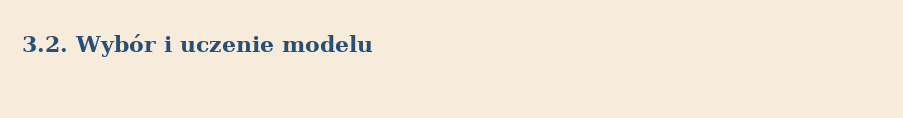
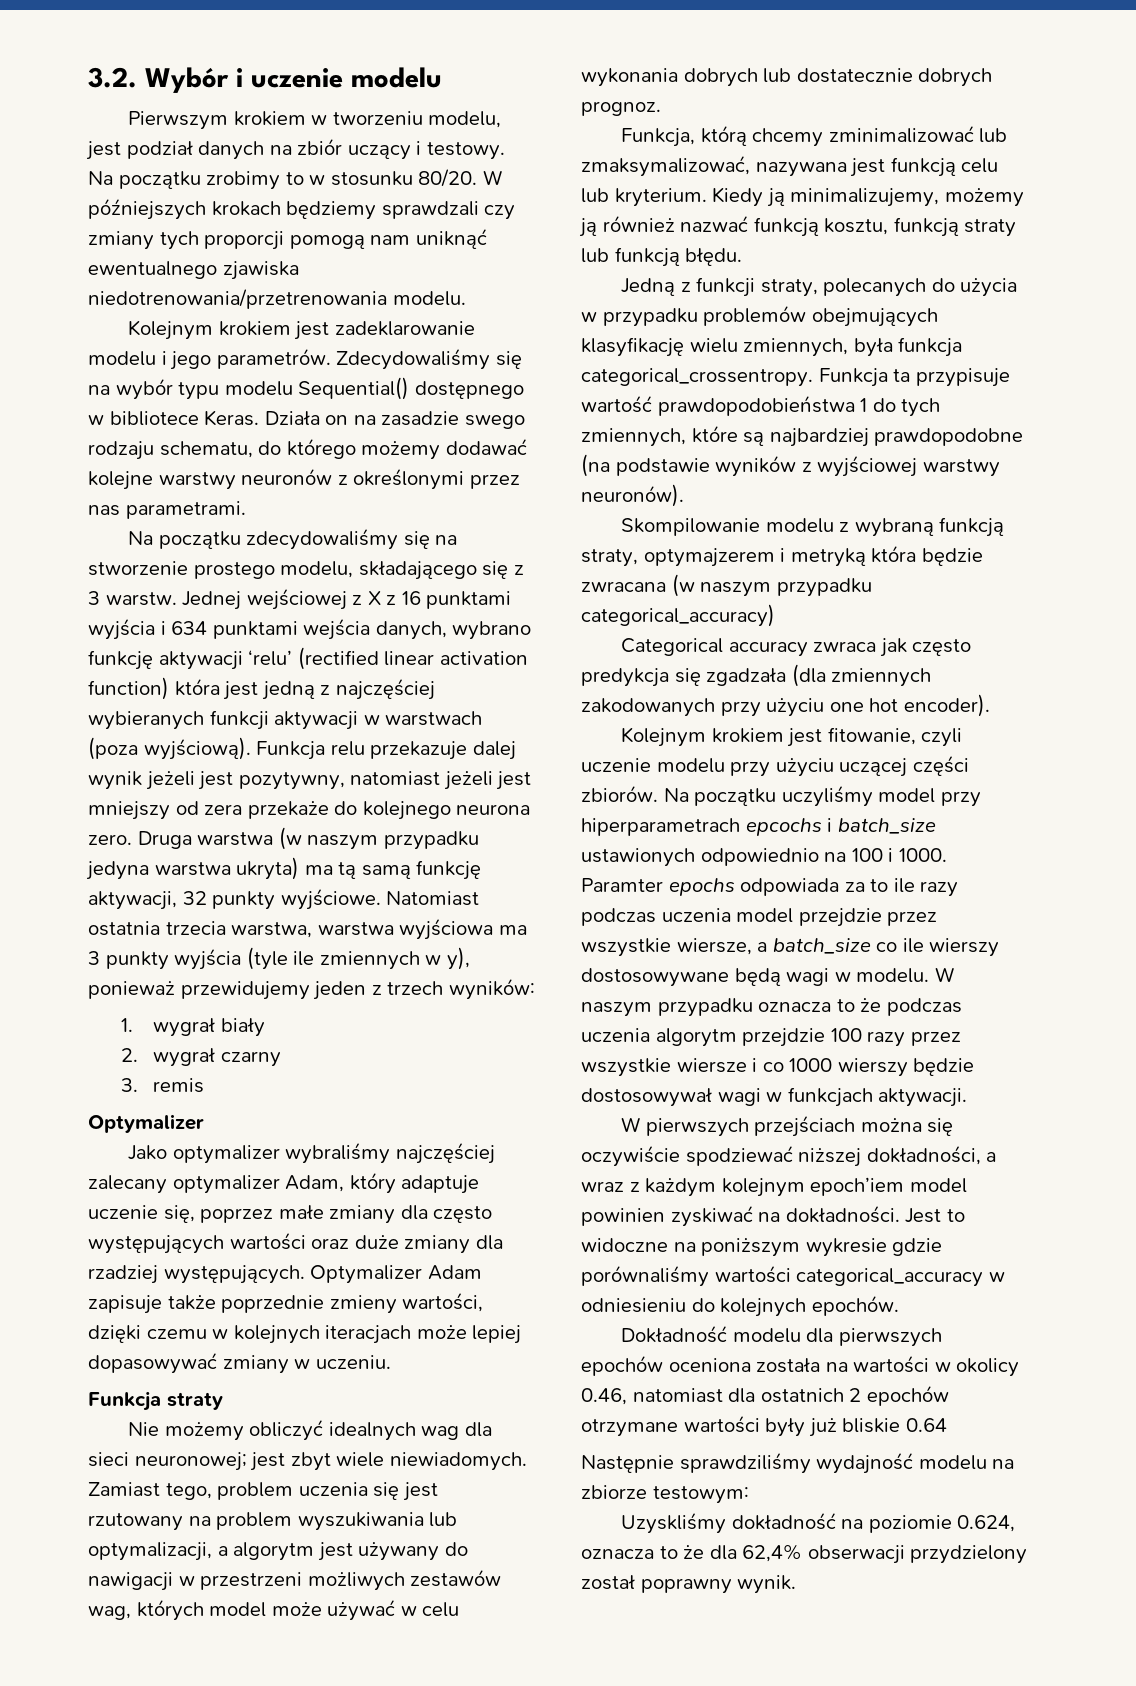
+ Pierwszym krokiem w tworzeniu modelu, jest podział danych na zbiór uczący i testowy. Na początku zrobimy to w stosunku 80/20. W późniejszych krokach będziemy sprawdzali czy zmiany tych proporcji pomogą nam uniknąć ewentualnego zjawiska niedotrenowania/przetrenowania modelu.
+ Kolejnym krokiem jest zadeklarowanie modelu i jego parametrów. Zdecydowaliśmy się na wybór typu modelu Sequential() dostępnego w bibliotece Keras. Działa on na zasadzie swego rodzaju schematu, do którego możemy dodawać kolejne warstwy neuronów z określonymi przez nas parametrami.
+ Na początku zdecydowaliśmy się na stworzenie prostego modelu, składającego się z 3 warstw. Jednej wejściowej z X z 16 punktami wyjścia i 634 punktami wejścia danych, wybrano funkcję aktywacji ‘relu’ (rectified linear activation function) która jest jedną z najczęściej wybieranych funkcji aktywacji w warstwach (poza wyjściową). Funkcja relu przekazuje dalej wynik jeżeli jest pozytywny, natomiast jeżeli jest mniejszy od zera przekaże do kolejnego neurona zero. Druga warstwa (w naszym przypadku jedyna warstwa ukryta) ma tą samą funkcję aktywacji, 32 punkty wyjściowe. Natomiast ostatnia trzecia warstwa, warstwa wyjściowa ma 3 punkty wyjścia (tyle ile zmiennych w y), ponieważ przewidujemy jeden z trzech wyników:
+ 1. wygrał biały
+ 2. wygrał czarny
+ 3. remis
+ Optymalizer
+ Jako optymalizer wybraliśmy najczęściej zalecany optymalizer Adam, który adaptuje uczenie się, poprzez małe zmiany dla często występujących wartości oraz duże zmiany dla rzadziej występujących. Optymalizer Adam zapisuje także poprzednie zmieny wartości, dzięki czemu w kolejnych iteracjach może lepiej dopasowywać zmiany w uczeniu.
+ Funkcja straty
+ Nie możemy obliczyć idealnych wag dla sieci neuronowej; jest zbyt wiele niewiadomych. Zamiast tego, problem uczenia się jest rzutowany na problem wyszukiwania lub optymalizacji, a algorytm jest używany do nawigacji w przestrzeni możliwych zestawów wag, których model może używać w celu wykonania dobrych lub dostatecznie dobrych prognoz.
+ Funkcja, którą chcemy zminimalizować lub zmaksymalizować, nazywana jest funkcją celu lub kryterium. Kiedy ją minimalizujemy, możemy ją również nazwać funkcją kosztu, funkcją straty lub funkcją błędu.
+ Jedną z funkcji straty, polecanych do użycia w przypadku problemów obejmujących klasyfikację wielu zmiennych, była funkcja categorical_crossentropy. Funkcja ta przypisuje wartość prawdopodobieństwa 1 do tych zmiennych, które są najbardziej prawdopodobne (na podstawie wyników z wyjściowej warstwy neuronów).
+ Skompilowanie modelu z wybraną funkcją straty, optymajzerem i metryką która będzie zwracana (w naszym przypadku categorical_accuracy)
+ Categorical accuracy zwraca jak często predykcja się zgadzała (dla zmiennych zakodowanych przy użyciu one hot encoder).
+ Kolejnym krokiem jest fitowanie, czyli uczenie modelu przy użyciu uczącej części zbiorów. Na początku uczyliśmy model przy hiperparametrach epcochs i batch_size ustawionych odpowiednio na 100 i 1000. Paramter epochs odpowiada za to ile razy podczas uczenia model przejdzie przez wszystkie wiersze, a batch_size co ile wierszy dostosowywane będą wagi w modelu. W naszym przypadku oznacza to że podczas uczenia algorytm przejdzie 100 razy przez wszystkie wiersze i co 1000 wierszy będzie dostosowywał wagi w funkcjach aktywacji.
+ W pierwszych przejściach można się oczywiście spodziewać niższej dokładności, a wraz z każdym kolejnym epoch’iem model powinien zyskiwać na dokładności. Jest to widoczne na poniższym wykresie gdzie porównaliśmy wartości categorical_accuracy w odniesieniu do kolejnych epochów.
+ Dokładność modelu dla pierwszych epochów oceniona została na wartości w okolicy 0.46, natomiast dla ostatnich 2 epochów otrzymane wartości były już bliskie 0.64
+ Następnie sprawdziliśmy wydajność modelu na zbiorze testowym:
+ Uzyskliśmy dokładność na poziomie 0.624, oznacza to że dla 62,4% obserwacji przydzielony został poprawny wynik.

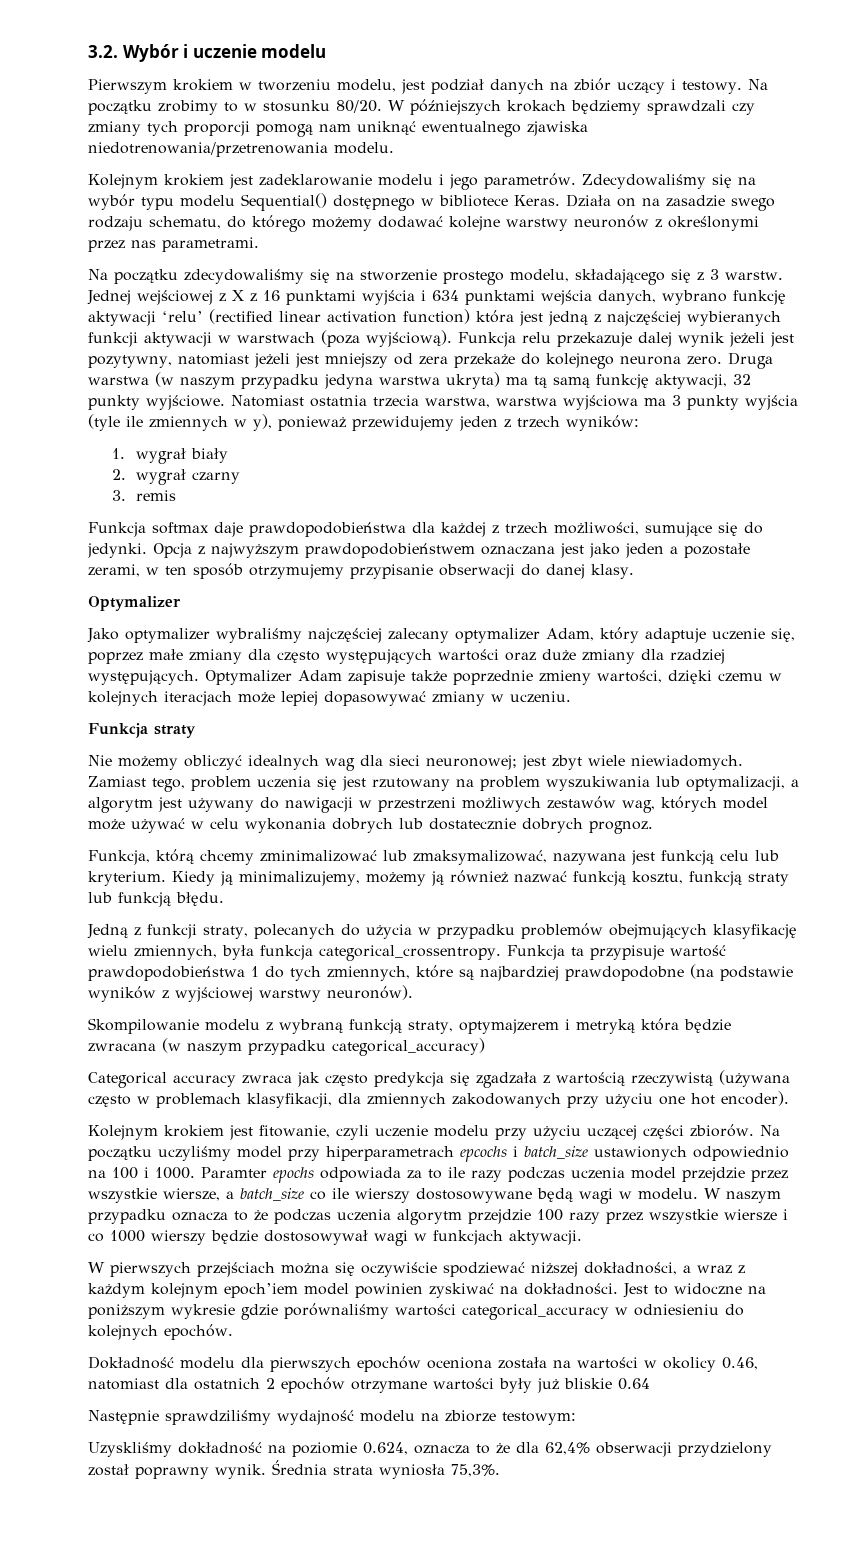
+ Funkcja softmax daje prawdopodobieństwa dla każdej z trzech możliwości, sumujące się do jedynki. Opcja z najwyższym prawdopodobieństwem oznaczana jest jako jeden a pozostałe zerami, w ten sposób otrzymujemy przypisanie obserwacji do danej klasy.
- Categorical accuracy zwraca jak często predykcja się zgadzała (dla zmiennych zakodowanych przy użyciu one hot encoder).
+ Categorical accuracy zwraca jak często predykcja się zgadzała z wartością rzeczywistą (używana często w problemach klasyfikacji, dla zmiennych zakodowanych przy użyciu one hot encoder).
+ Średnia strata wyniosła 75,3%.

